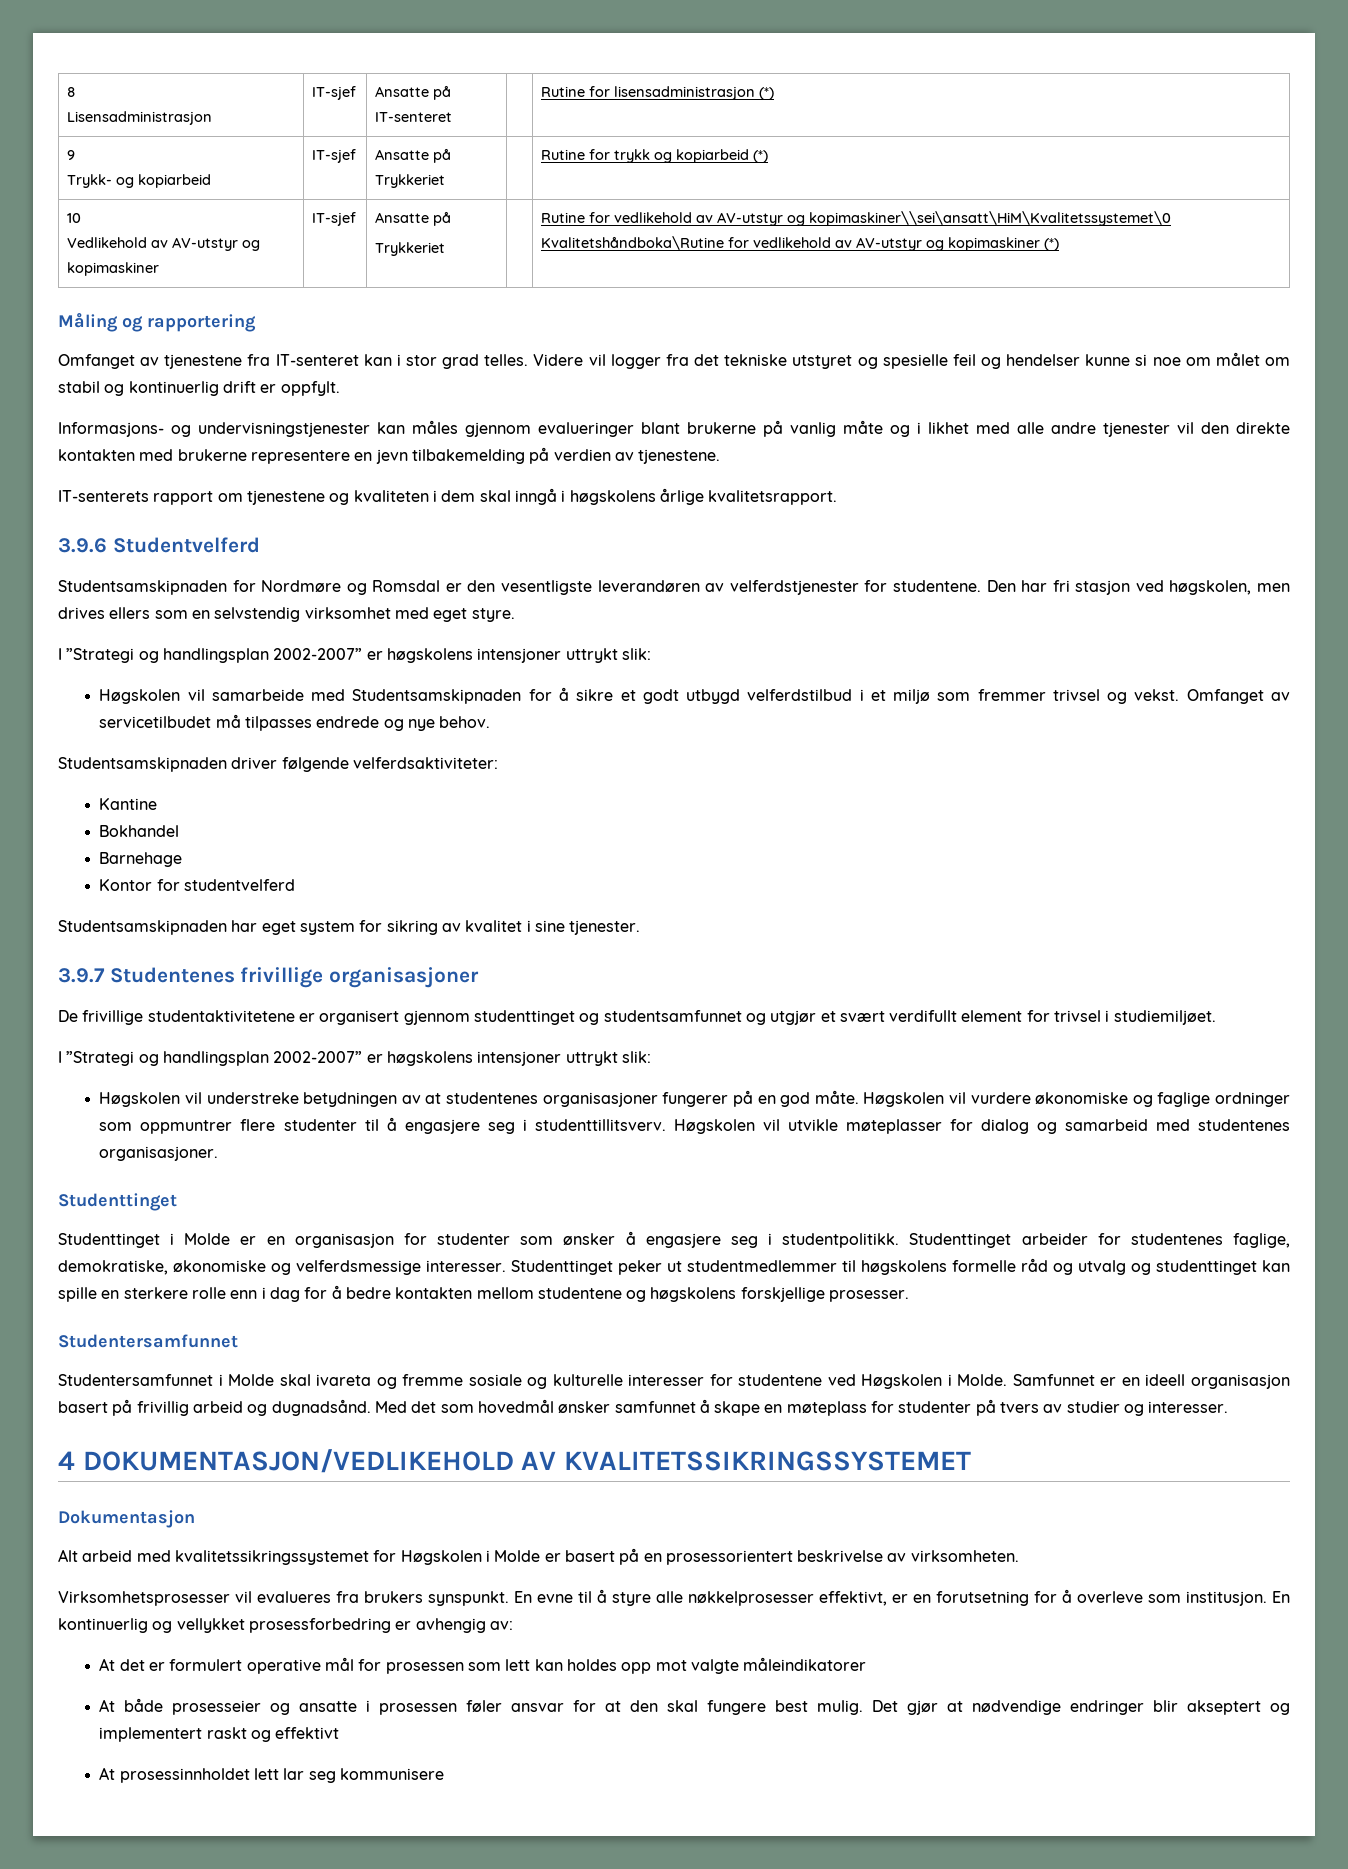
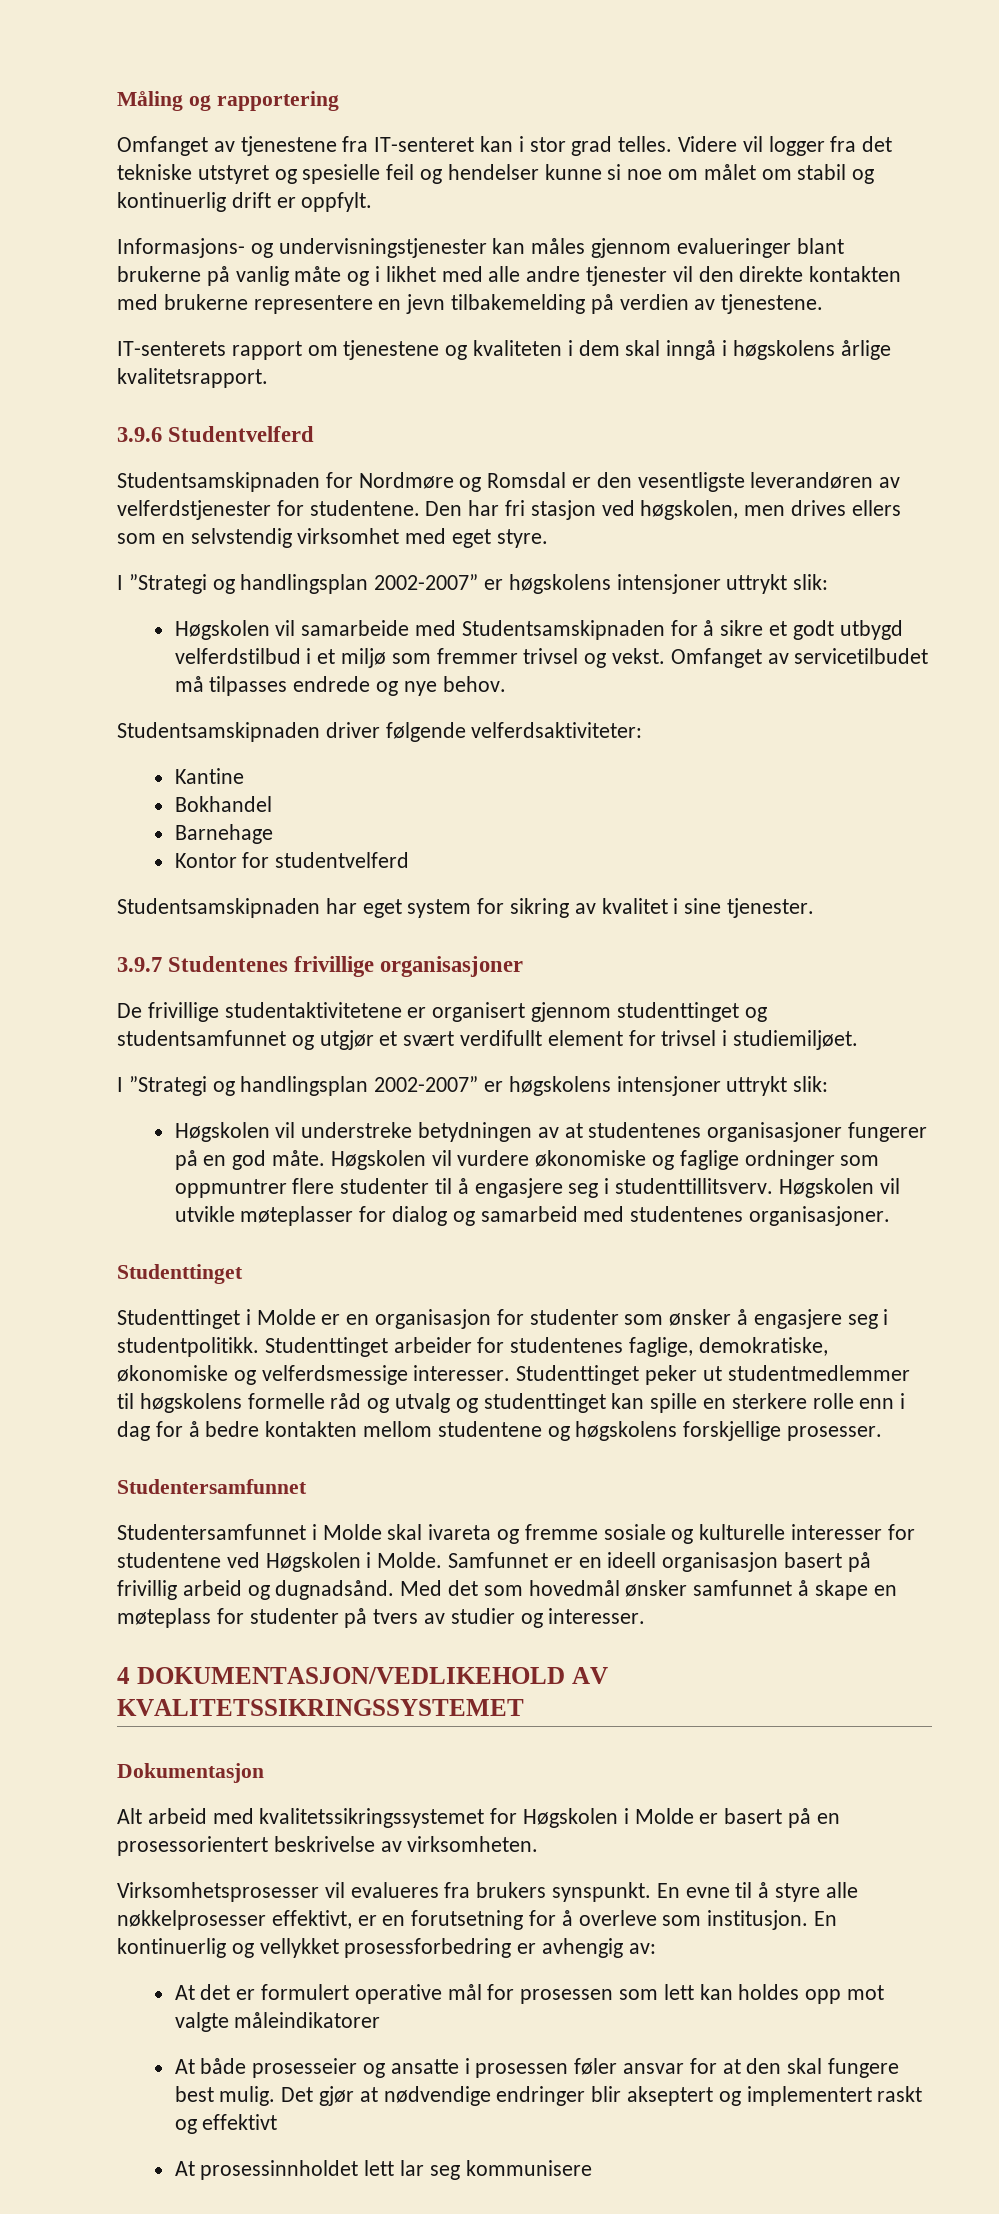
- 8
- Lisensadministrasjon | IT-sjef | Ansatte på IT-senteret | | Rutine for lisensadministrasjon (*)
- 9
- Trykk- og kopiarbeid | IT-sjef | Ansatte på Trykkeriet | | Rutine for trykk og kopiarbeid (*)
- 10
- Vedlikehold av AV-utstyr og kopimaskiner | IT-sjef | Ansatte på
- Trykkeriet | | Rutine for vedlikehold av AV-utstyr og kopimaskiner\\sei\ansatt\HiM\Kvalitetssystemet\0 Kvalitetshåndboka\Rutine for vedlikehold av AV-utstyr og kopimaskiner (*)

